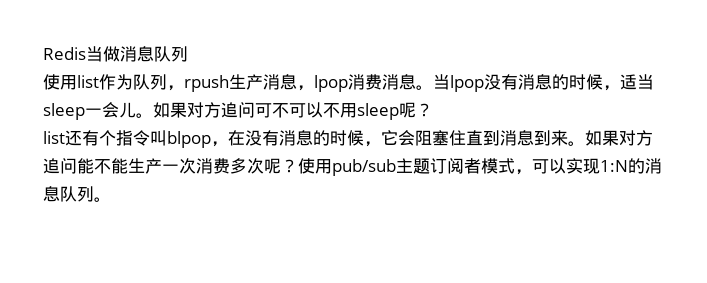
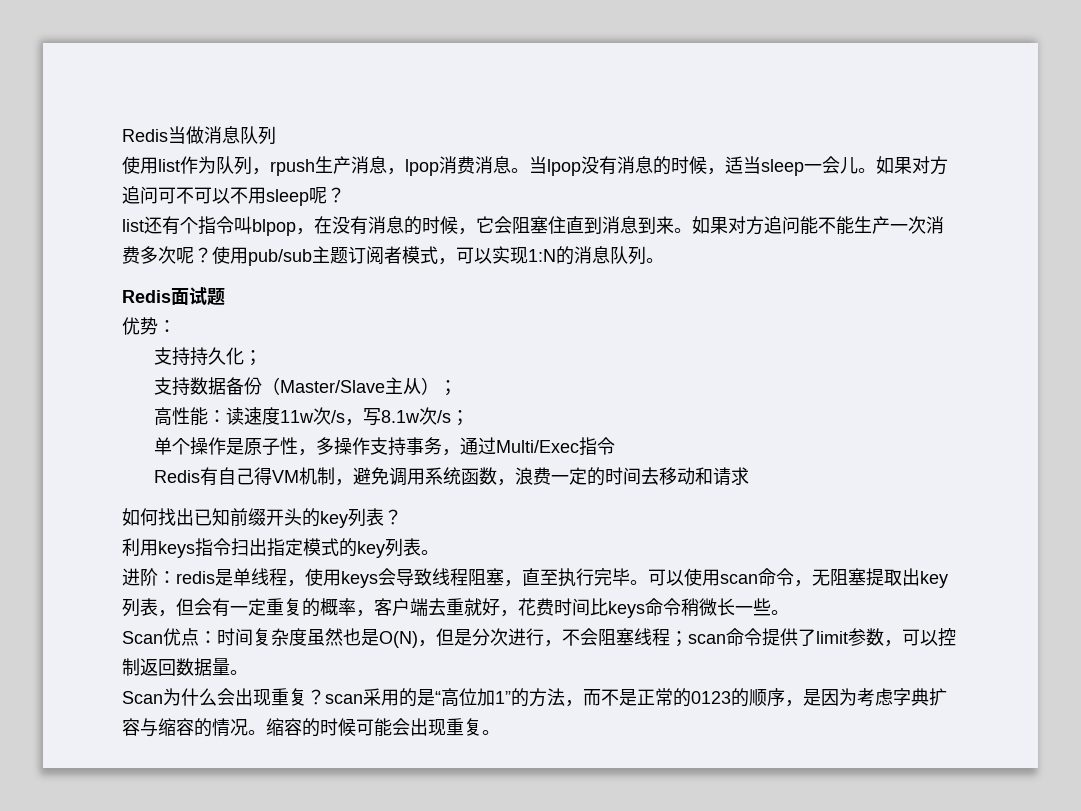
+ Redis面试题
+ 优势：
+ 支持持久化；
+ 支持数据备份（Master/Slave主从）；
+ 高性能：读速度11w次/s，写8.1w次/s；
+ 单个操作是原子性，多操作支持事务，通过Multi/Exec指令
+ Redis有自己得VM机制，避免调用系统函数，浪费一定的时间去移动和请求
+ 如何找出已知前缀开头的key列表？
+ 利用keys指令扫出指定模式的key列表。
+ 进阶：redis是单线程，使用keys会导致线程阻塞，直至执行完毕。可以使用scan命令，无阻塞提取出key列表，但会有一定重复的概率，客户端去重就好，花费时间比keys命令稍微长一些。
+ Scan优点：时间复杂度虽然也是O(N)，但是分次进行，不会阻塞线程；scan命令提供了limit参数，可以控制返回数据量。
+ Scan为什么会出现重复？scan采用的是“高位加1”的方法，而不是正常的0123的顺序，是因为考虑字典扩容与缩容的情况。缩容的时候可能会出现重复。

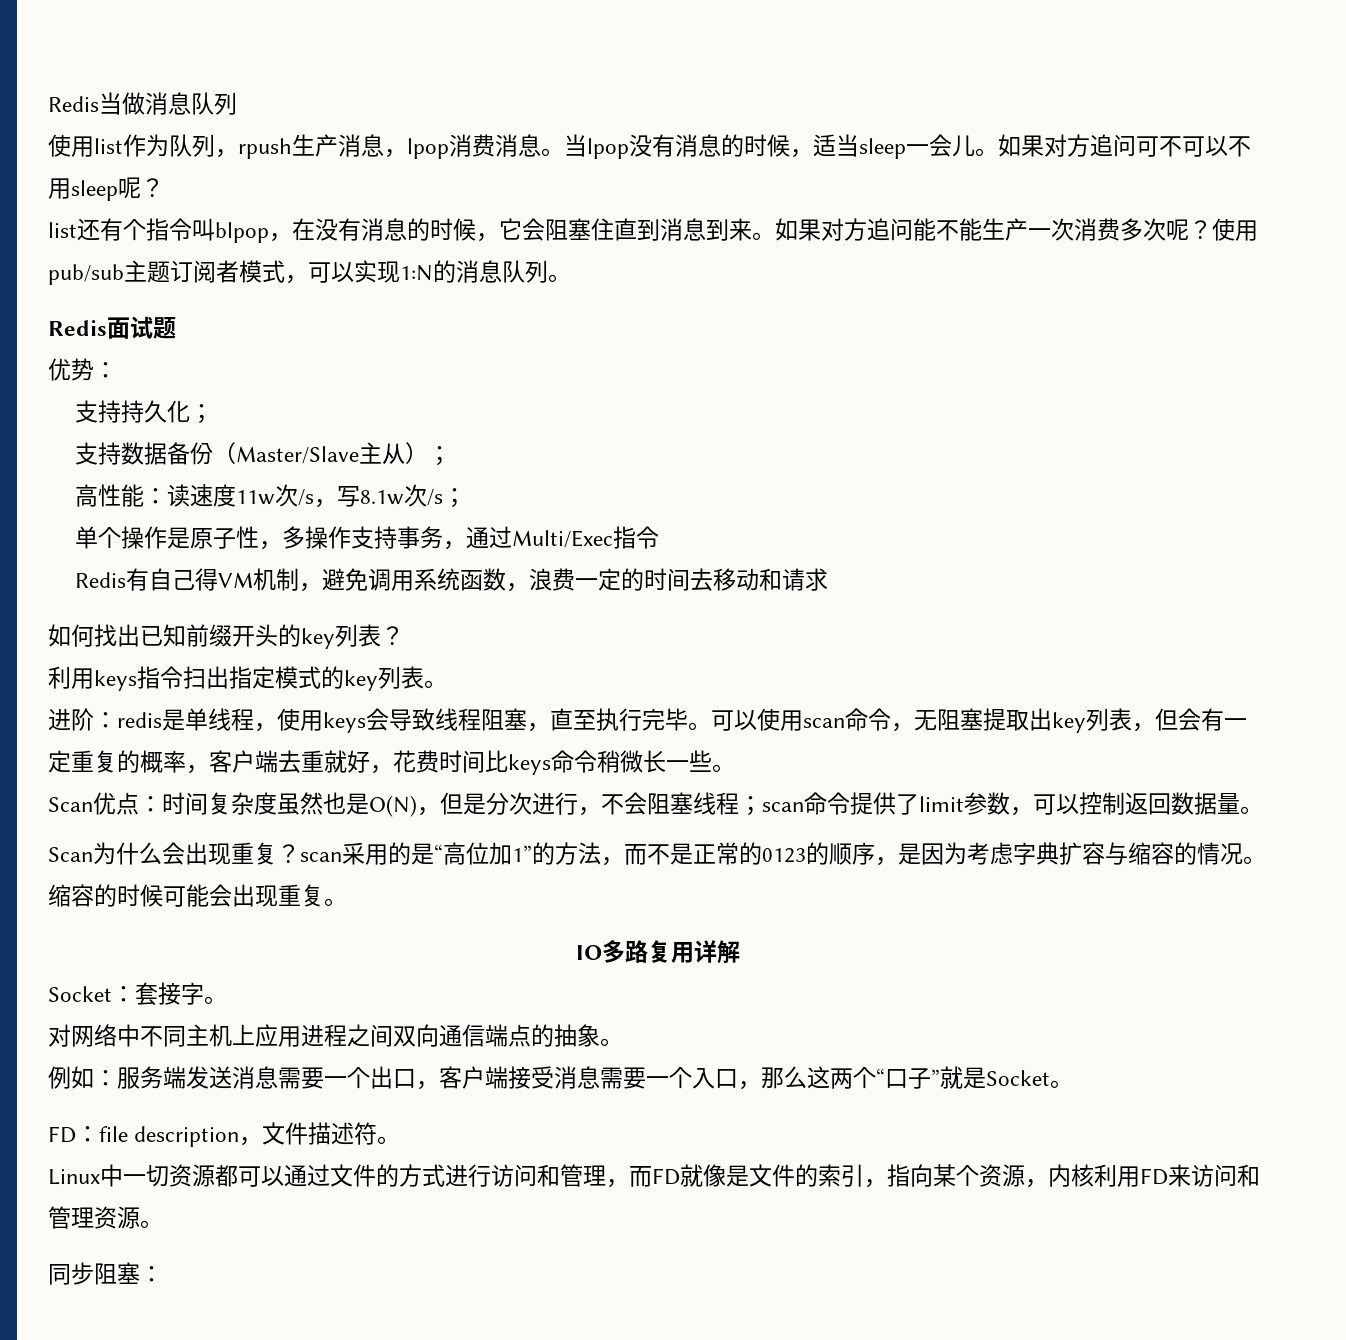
+ IO多路复用详解
+ Socket：套接字。
+ 对网络中不同主机上应用进程之间双向通信端点的抽象。
+ 例如：服务端发送消息需要一个出口，客户端接受消息需要一个入口，那么这两个“口子”就是Socket。
+ FD：file description，文件描述符。
+ Linux中一切资源都可以通过文件的方式进行访问和管理，而FD就像是文件的索引，指向某个资源，内核利用FD来访问和管理资源。
+ 同步阻塞：

